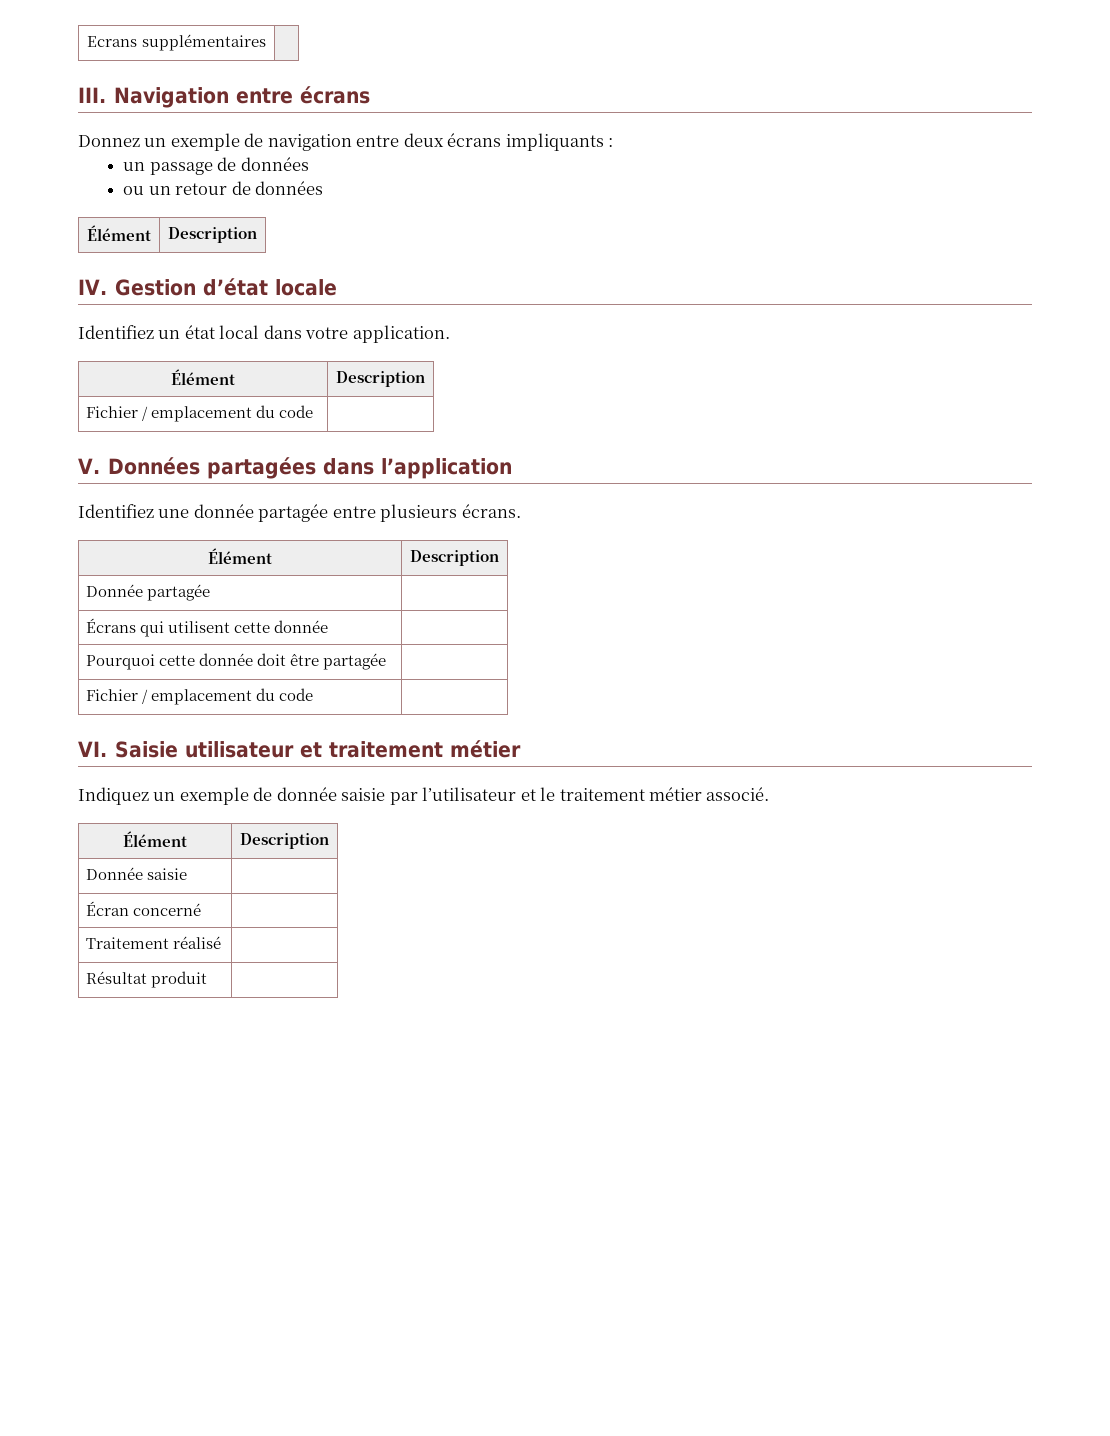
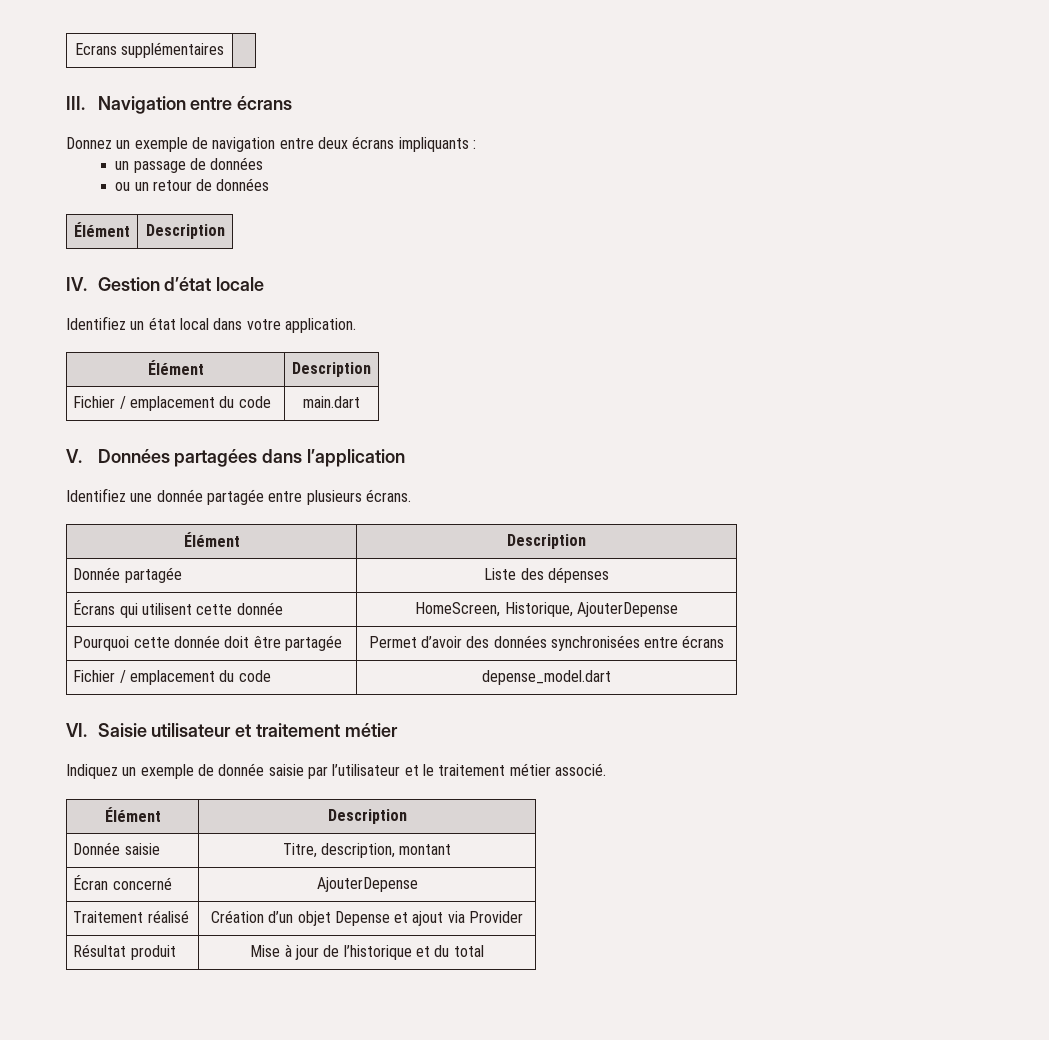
  Identifiez un état local dans votre application.
  Élément | Description
- Fichier / emplacement du code |
+ Fichier / emplacement du code | main.dart
- Donnée partagée |
+ Donnée partagée | Liste des dépenses
- Écrans qui utilisent cette donnée |
+ Écrans qui utilisent cette donnée | HomeScreen, Historique, AjouterDepense
- Pourquoi cette donnée doit être partagée |
- Fichier / emplacement du code |
+ Pourquoi cette donnée doit être partagée | Permet d’avoir des données synchronisées entre écrans
+ Fichier / emplacement du code | depense_model.dart
- Donnée saisie |
+ Donnée saisie | Titre, description, montant
- Écran concerné |
+ Écran concerné | AjouterDepense
- Traitement réalisé |
- Résultat produit |
+ Traitement réalisé | Création d’un objet Depense et ajout via Provider
+ Résultat produit | Mise à jour de l’historique et du total

